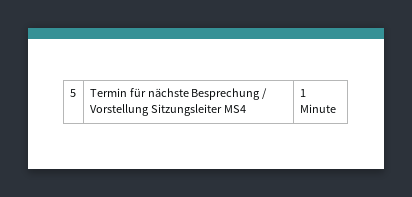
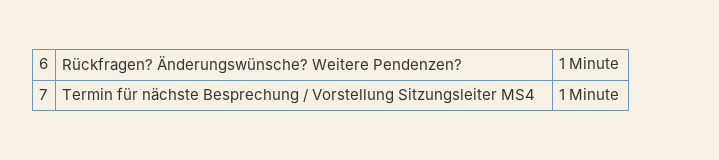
- 5 | Termin für nächste Besprechung / Vorstellung Sitzungsleiter MS4 | 1 Minute
+ 6 | Rückfragen? Änderungswünsche? Weitere Pendenzen? | 1 Minute
+ 7 | Termin für nächste Besprechung / Vorstellung Sitzungsleiter MS4 | 1 Minute

